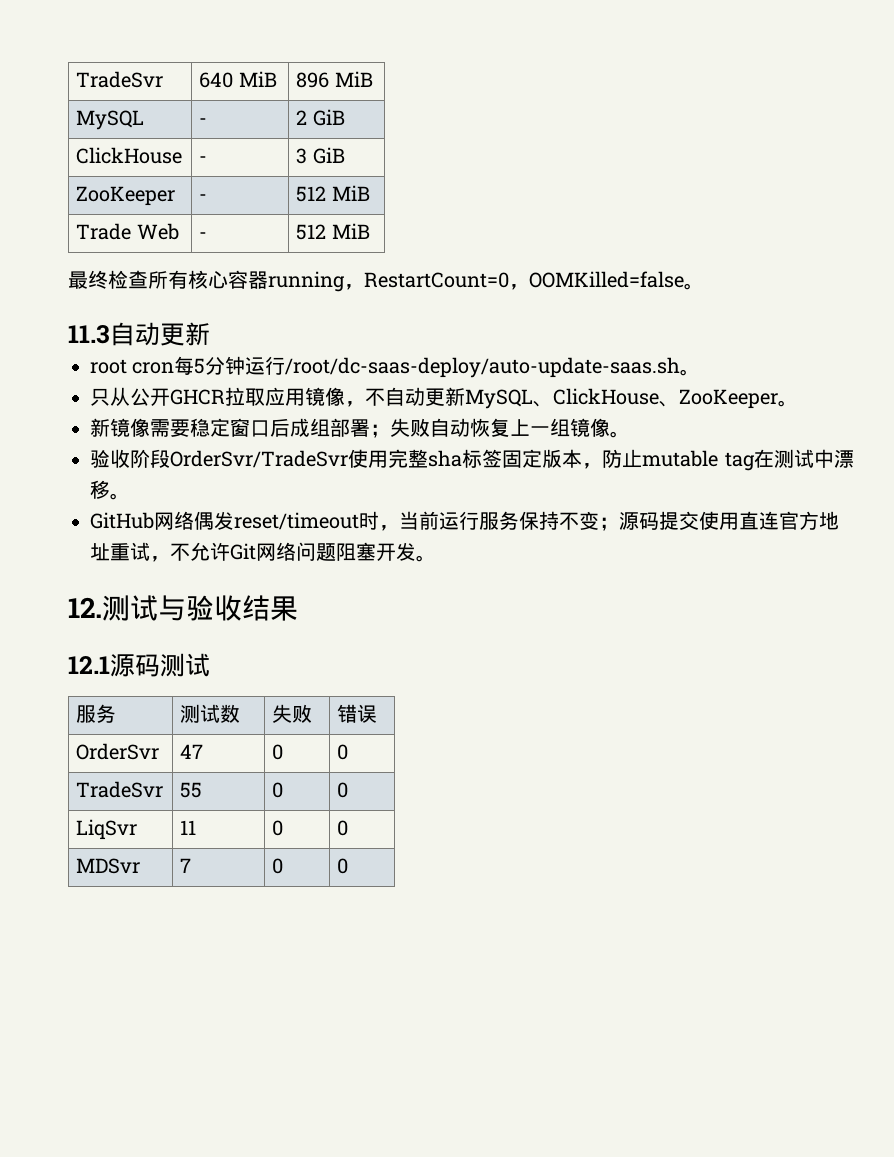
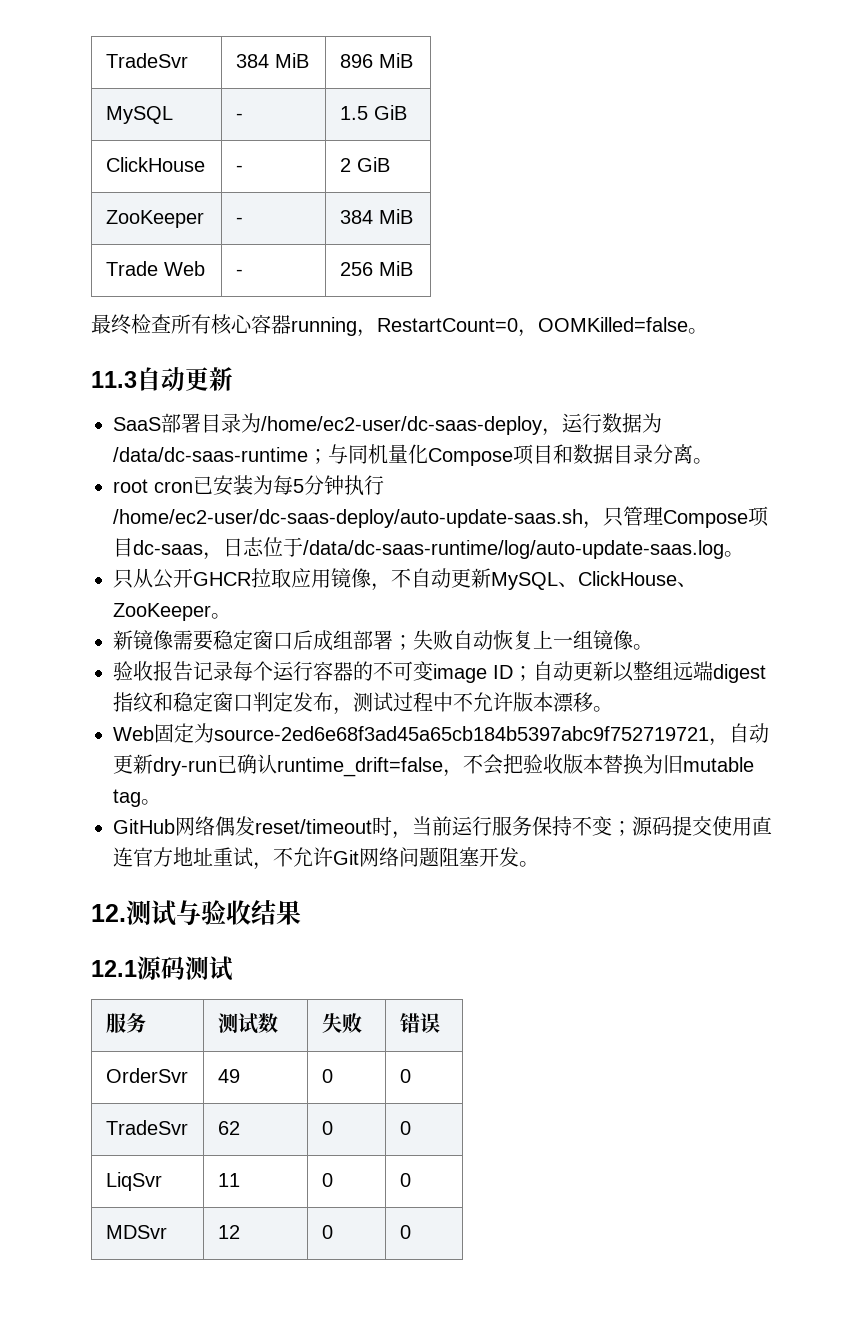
- TradeSvr | 640 MiB | 896 MiB
+ TradeSvr | 384 MiB | 896 MiB
- MySQL | - | 2 GiB
+ MySQL | - | 1.5 GiB
- ClickHouse | - | 3 GiB
+ ClickHouse | - | 2 GiB
- ZooKeeper | - | 512 MiB
+ ZooKeeper | - | 384 MiB
- Trade Web | - | 512 MiB
+ Trade Web | - | 256 MiB
+ SaaS部署目录为/home/ec2-user/dc-saas-deploy，运行数据为/data/dc-saas-runtime；与同机量化Compose项目和数据目录分离。
- root cron每5分钟运行/root/dc-saas-deploy/auto-update-saas.sh。
+ root cron已安装为每5分钟执行/home/ec2-user/dc-saas-deploy/auto-update-saas.sh，只管理Compose项目dc-saas，日志位于/data/dc-saas-runtime/log/auto-update-saas.log。
- 验收阶段OrderSvr/TradeSvr使用完整sha标签固定版本，防止mutable tag在测试中漂移。
+ 验收报告记录每个运行容器的不可变image ID；自动更新以整组远端digest指纹和稳定窗口判定发布，测试过程中不允许版本漂移。
+ Web固定为source-2ed6e68f3ad45a65cb184b5397abc9f752719721，自动更新dry-run已确认runtime_drift=false，不会把验收版本替换为旧mutable tag。
- OrderSvr | 47 | 0 | 0
+ OrderSvr | 49 | 0 | 0
- TradeSvr | 55 | 0 | 0
+ TradeSvr | 62 | 0 | 0
- MDSvr | 7 | 0 | 0
+ MDSvr | 12 | 0 | 0

